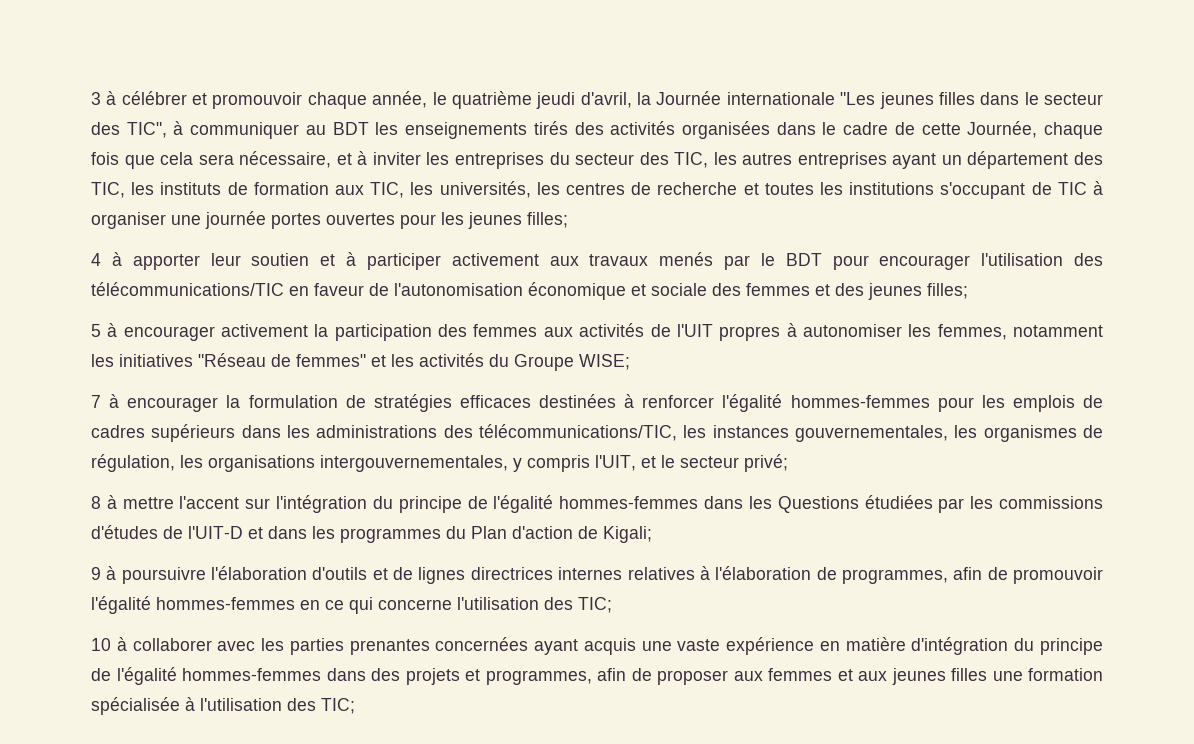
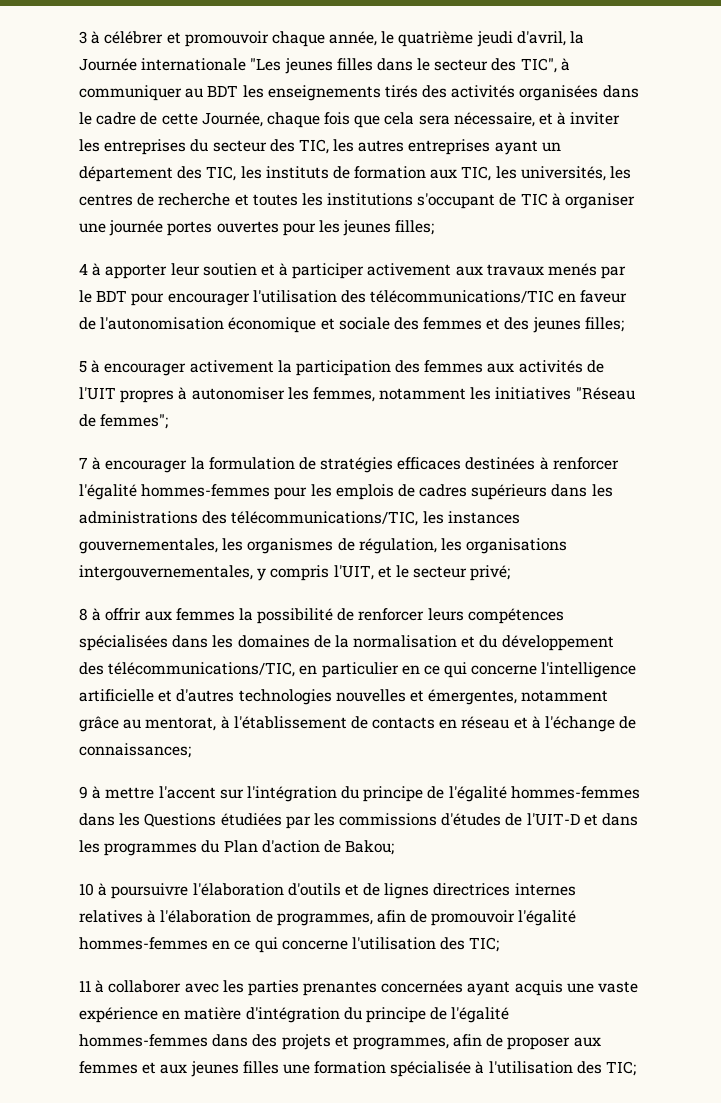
- 5 à encourager activement la participation des femmes aux activités de l'UIT propres à autonomiser les femmes, notamment les initiatives "Réseau de femmes" et les activités du Groupe WISE;
+ 5 à encourager activement la participation des femmes aux activités de l'UIT propres à autonomiser les femmes, notamment les initiatives "Réseau de femmes";
- 8 à mettre l'accent sur l'intégration du principe de l'égalité hommes-femmes dans les Questions étudiées par les commissions d'études de l'UIT-D et dans les programmes du Plan d'action de Kigali;
- 9 à poursuivre l'élaboration d'outils et de lignes directrices internes relatives à l'élaboration de programmes, afin de promouvoir l'égalité hommes-femmes en ce qui concerne l'utilisation des TIC;
+ 8 à offrir aux femmes la possibilité de renforcer leurs compétences spécialisées dans les domaines de la normalisation et du développement des télécommunications/TIC, en particulier en ce qui concerne l'intelligence artificielle et d'autres technologies nouvelles et émergentes, notamment grâce au mentorat, à l'établissement de contacts en réseau et à l'échange de connaissances;
+ 9 à mettre l'accent sur l'intégration du principe de l'égalité hommes-femmes dans les Questions étudiées par les commissions d'études de l'UIT-D et dans les programmes du Plan d'action de Bakou;
+ 10 à poursuivre l'élaboration d'outils et de lignes directrices internes relatives à l'élaboration de programmes, afin de promouvoir l'égalité hommes-femmes en ce qui concerne l'utilisation des TIC;
- 10 à collaborer avec les parties prenantes concernées ayant acquis une vaste expérience en matière d'intégration du principe de l'égalité hommes-femmes dans des projets et programmes, afin de proposer aux femmes et aux jeunes filles une formation spécialisée à l'utilisation des TIC;
+ 11 à collaborer avec les parties prenantes concernées ayant acquis une vaste expérience en matière d'intégration du principe de l'égalité hommes-femmes dans des projets et programmes, afin de proposer aux femmes et aux jeunes filles une formation spécialisée à l'utilisation des TIC;

